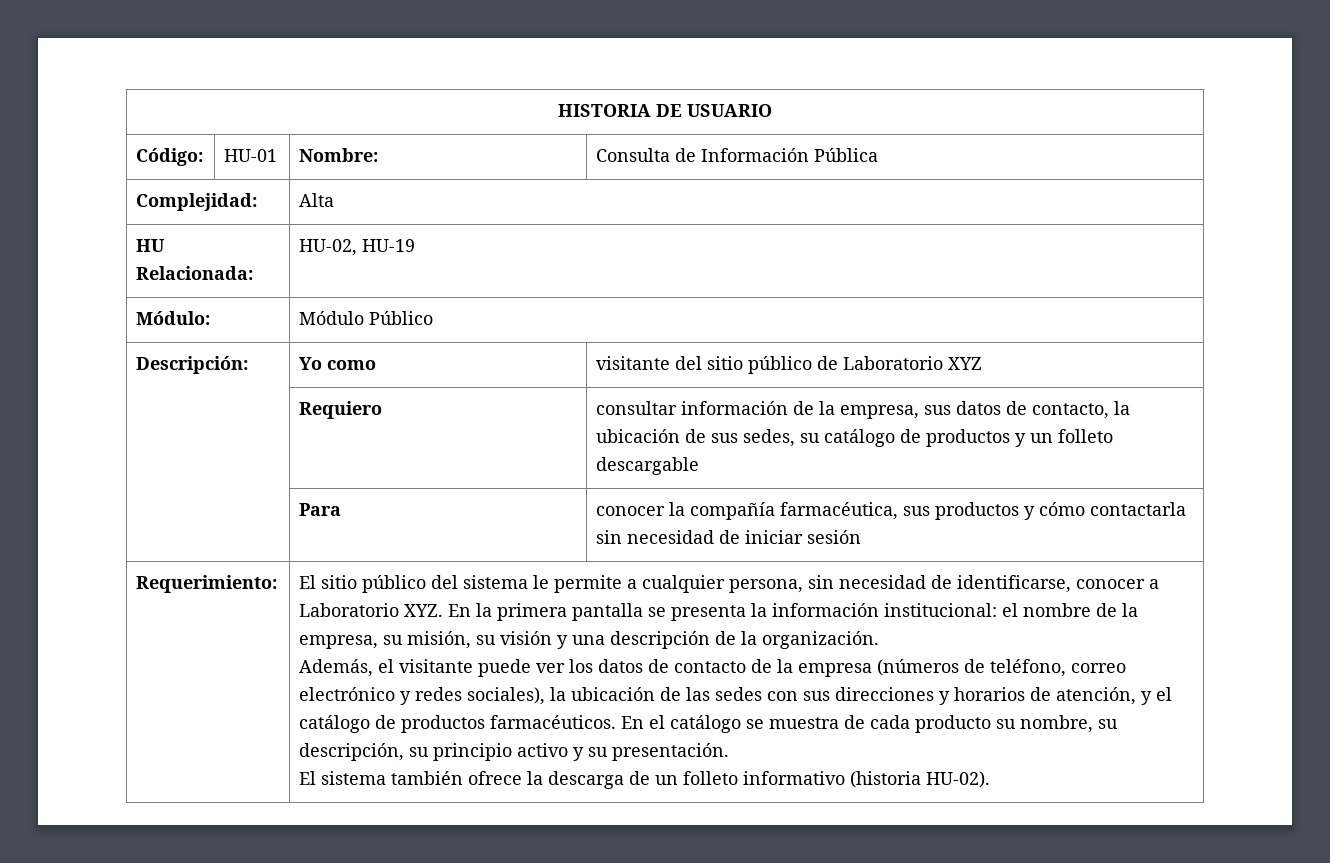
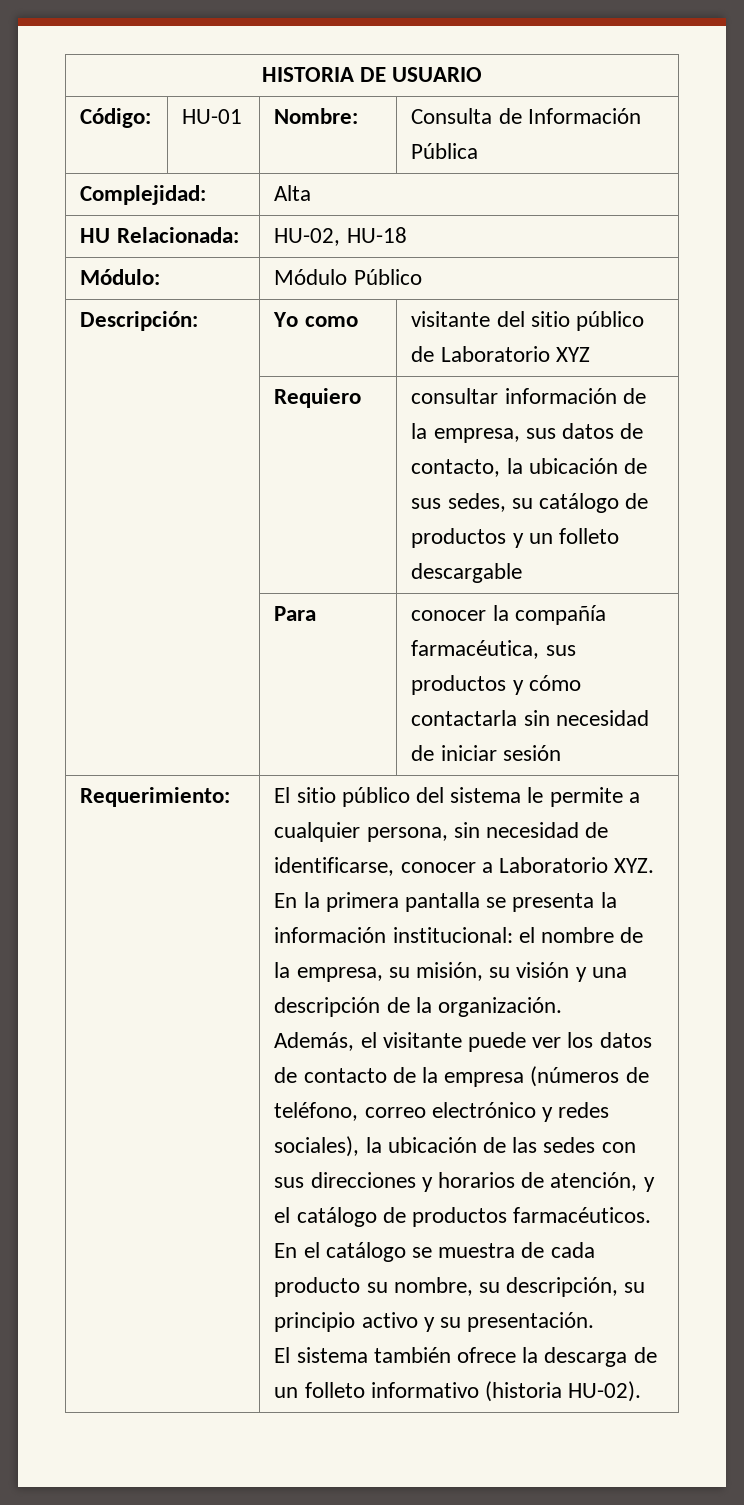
- HU Relacionada: | HU-02, HU-19
+ HU Relacionada: | HU-02, HU-18

